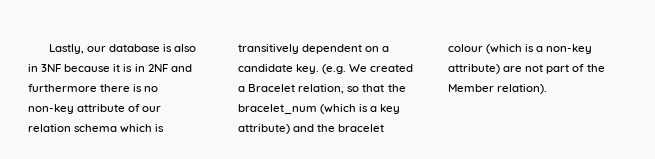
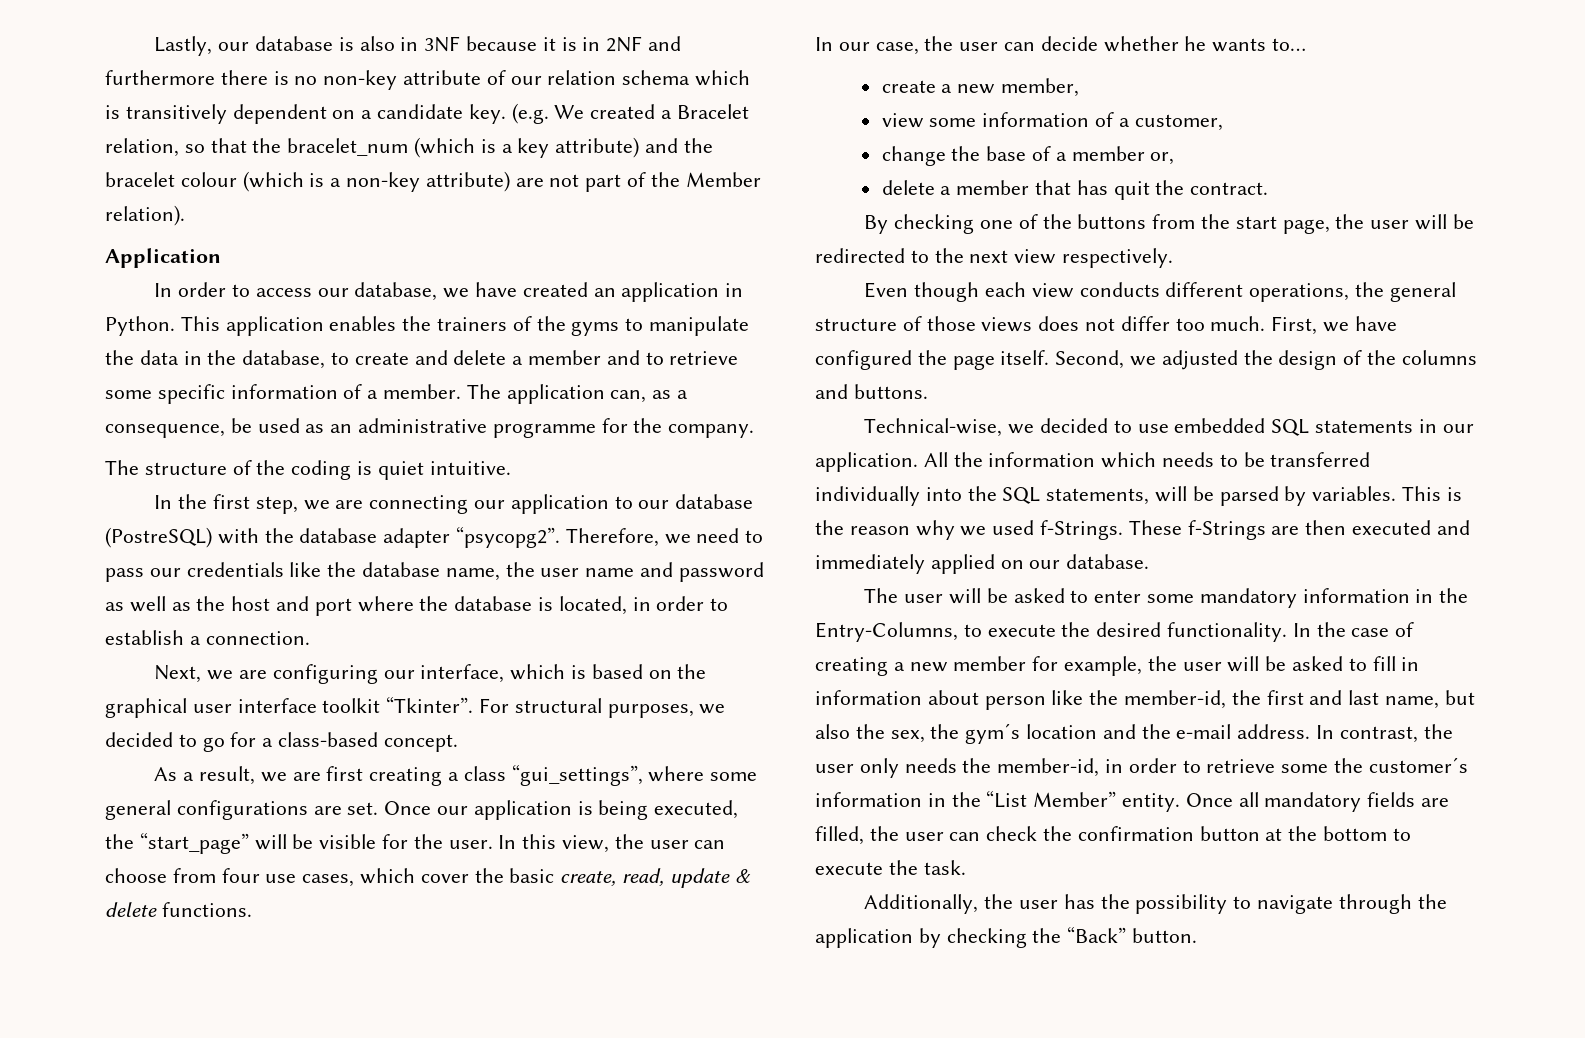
+ Application
+ In order to access our database, we have created an application in Python. This application enables the trainers of the gyms to manipulate the data in the database, to create and delete a member and to retrieve some specific information of a member. The application can, as a consequence, be used as an administrative programme for the company.
+ The structure of the coding is quiet intuitive.
+ In the first step, we are connecting our application to our database (PostreSQL) with the database adapter “psycopg2”. Therefore, we need to pass our credentials like the database name, the user name and password as well as the host and port where the database is located, in order to establish a connection.
+ Next, we are configuring our interface, which is based on the graphical user interface toolkit “Tkinter”. For structural purposes, we decided to go for a class-based concept.
+ As a result, we are first creating a class “gui_settings”, where some general configurations are set. Once our application is being executed, the “start_page” will be visible for the user. In this view, the user can choose from four use cases, which cover the basic create, read, update & delete functions.
+ In our case, the user can decide whether he wants to…
+ create a new member,
+ view some information of a customer,
+ change the base of a member or,
+ delete a member that has quit the contract.
+ By checking one of the buttons from the start page, the user will be redirected to the next view respectively.
+ Even though each view conducts different operations, the general structure of those views does not differ too much. First, we have configured the page itself. Second, we adjusted the design of the columns and buttons.
+ Technical-wise, we decided to use embedded SQL statements in our application. All the information which needs to be transferred individually into the SQL statements, will be parsed by variables. This is the reason why we used f-Strings. These f-Strings are then executed and immediately applied on our database.
+ The user will be asked to enter some mandatory information in the Entry-Columns, to execute the desired functionality. In the case of creating a new member for example, the user will be asked to fill in information about person like the member-id, the first and last name, but also the sex, the gym´s location and the e-mail address. In contrast, the user only needs the member-id, in order to retrieve some the customer´s information in the “List Member” entity. Once all mandatory fields are filled, the user can check the confirmation button at the bottom to execute the task.
+ Additionally, the user has the possibility to navigate through the application by checking the “Back” button.

